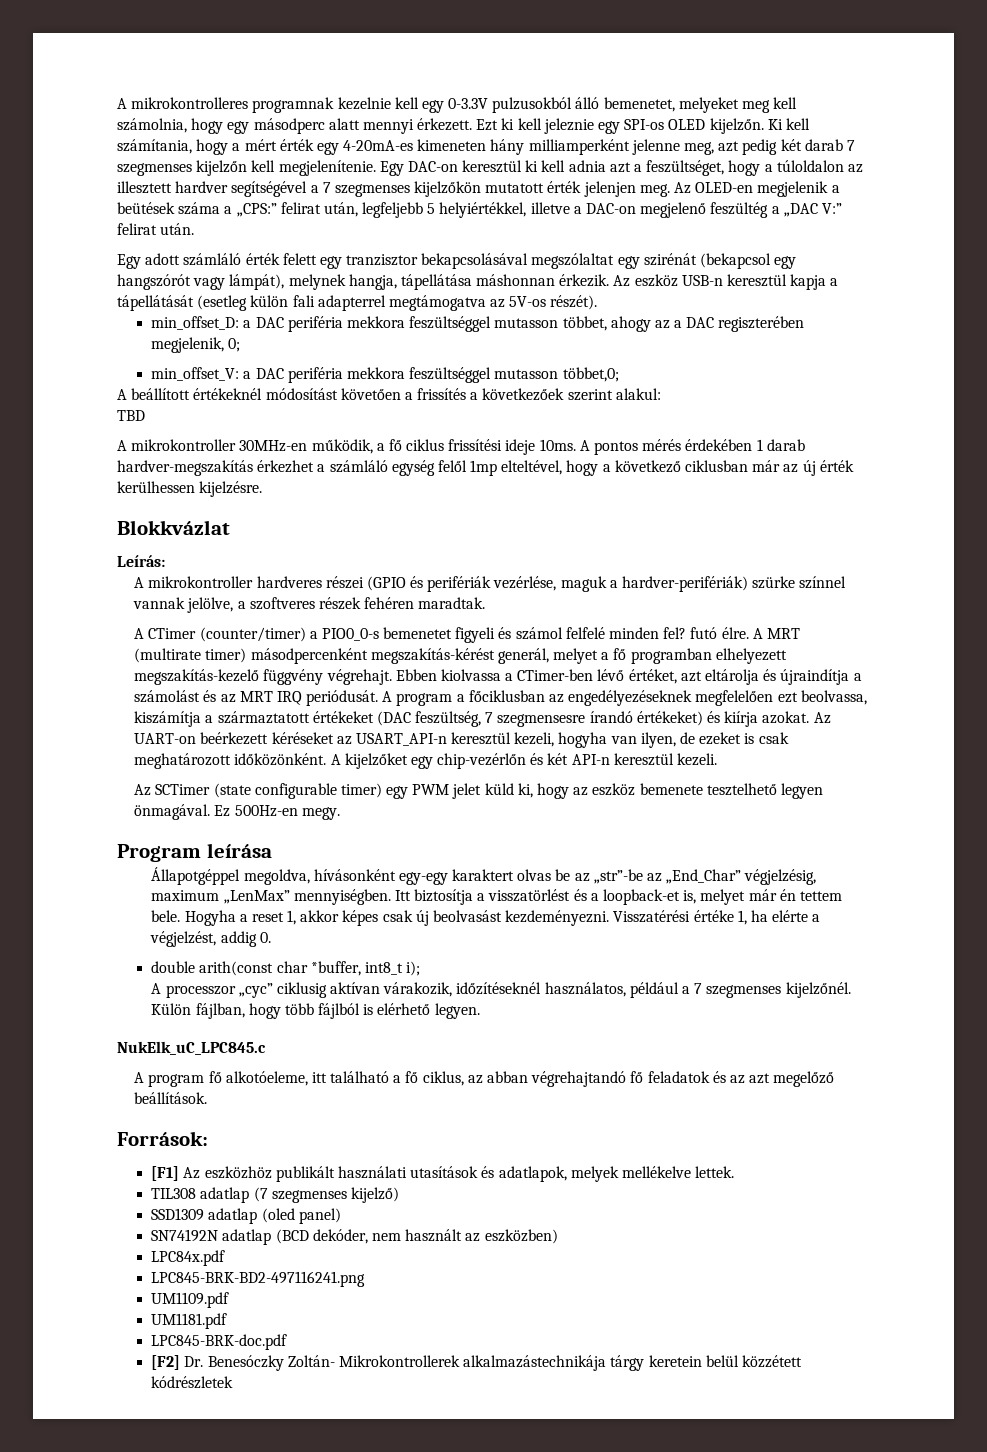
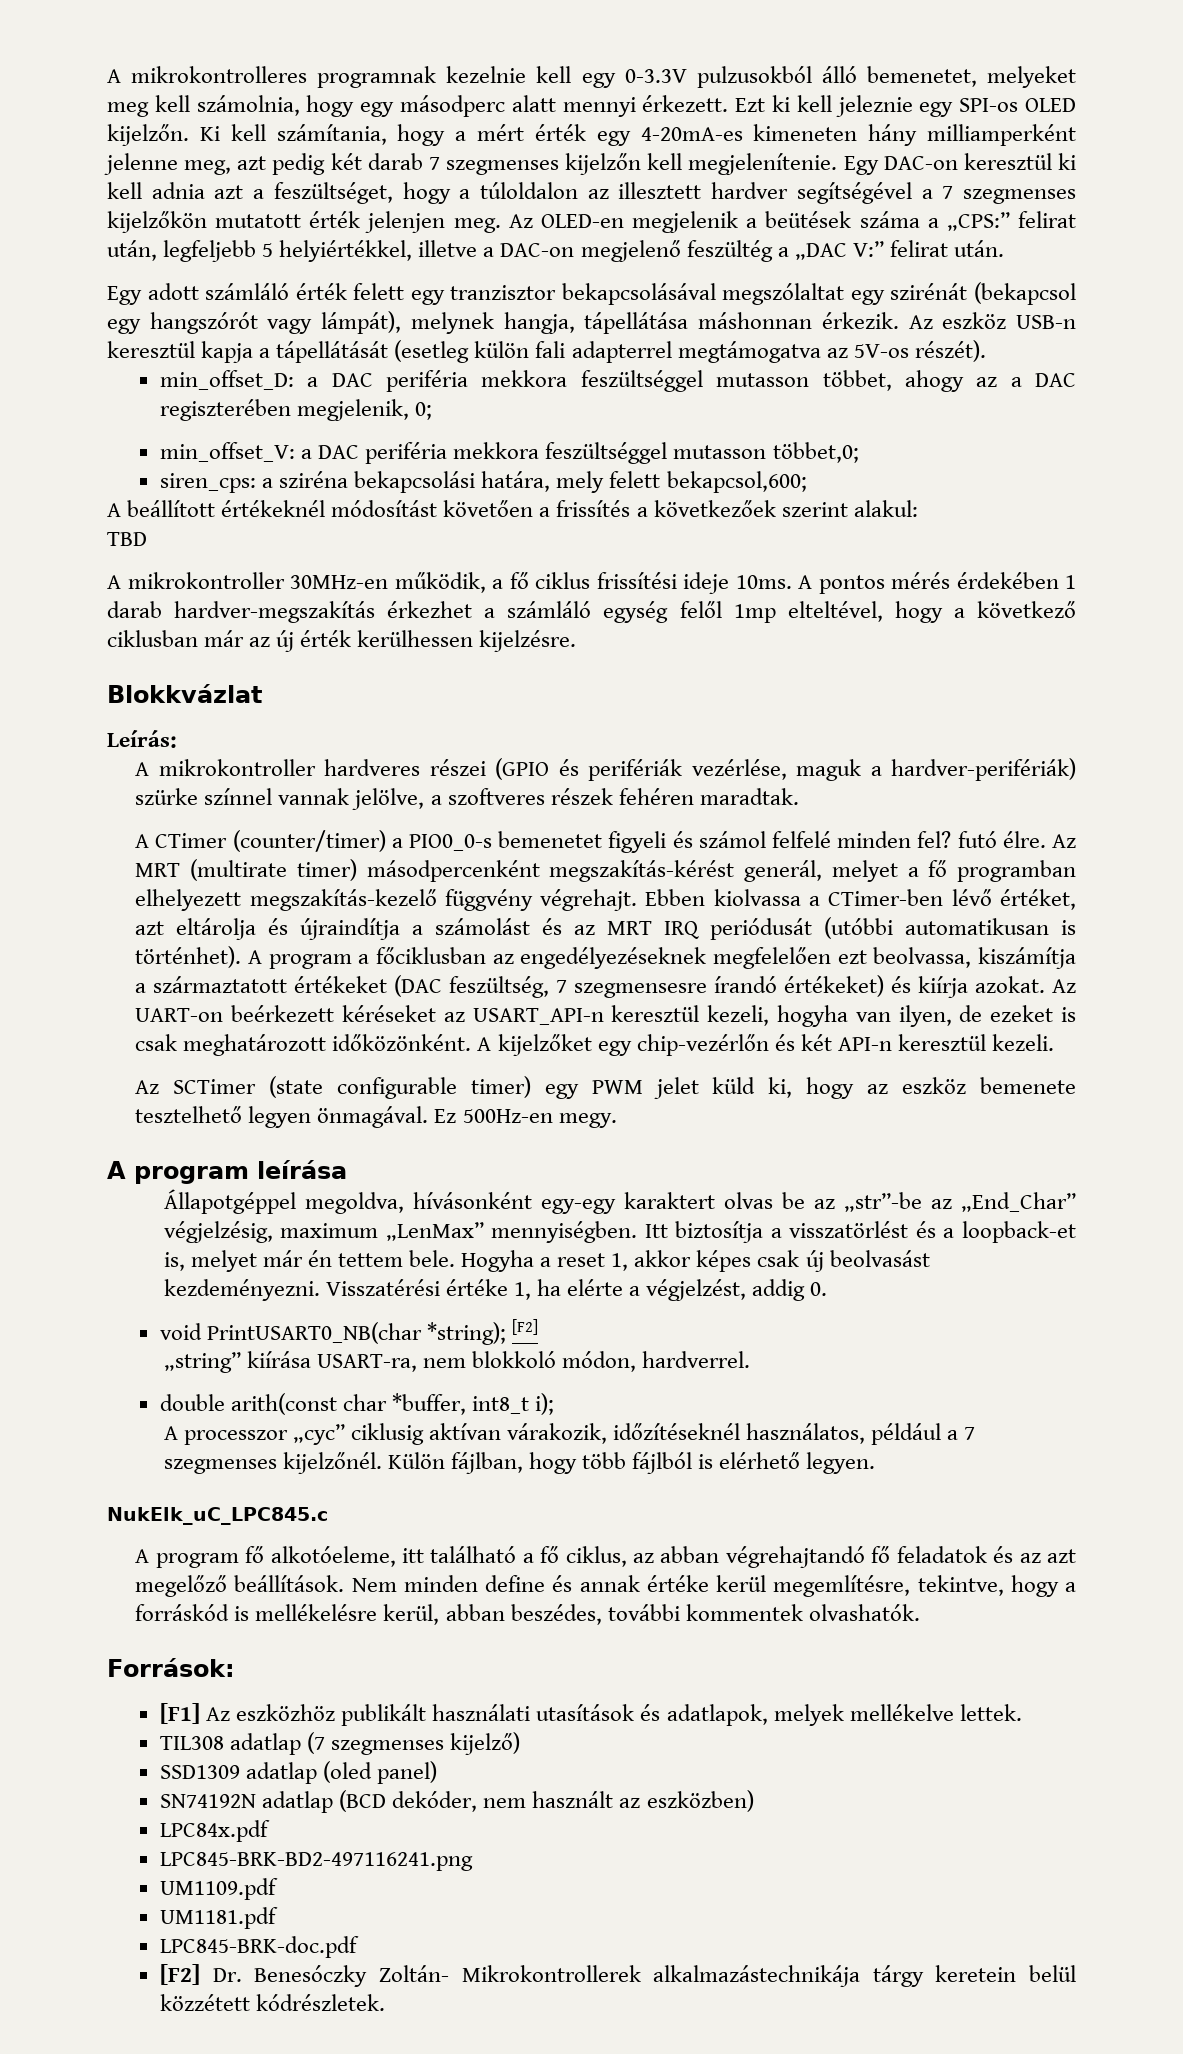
+ siren_cps: a sziréna bekapcsolási határa, mely felett bekapcsol,600;
- A MRT (multirate timer) másodpercenként megszakítás-kérést generál, melyet a fő programban elhelyezett megszakítás-kezelő függvény végrehajt.
+ Az MRT (multirate timer) másodpercenként megszakítás-kérést generál, melyet a fő programban elhelyezett megszakítás-kezelő függvény végrehajt.
- Ebben kiolvassa a CTimer-ben lévő értéket, azt eltárolja és újraindítja a számolást és az MRT IRQ periódusát.
+ Ebben kiolvassa a CTimer-ben lévő értéket, azt eltárolja és újraindítja a számolást és az MRT IRQ periódusát (utóbbi automatikusan is történhet).
- Program leírása
+ A program leírása
+ void PrintUSART0_NB(char *string); [F2]
+ „string” kiírása USART-ra, nem blokkoló módon, hardverrel.
+ Nem minden define és annak értéke kerül megemlítésre, tekintve, hogy a forráskód is mellékelésre kerül, abban beszédes, további kommentek olvashatók.
- [F2] Dr. Benesóczky Zoltán- Mikrokontrollerek alkalmazástechnikája tárgy keretein belül közzétett kódrészletek
+ [F2] Dr. Benesóczky Zoltán- Mikrokontrollerek alkalmazástechnikája tárgy keretein belül közzétett kódrészletek.

